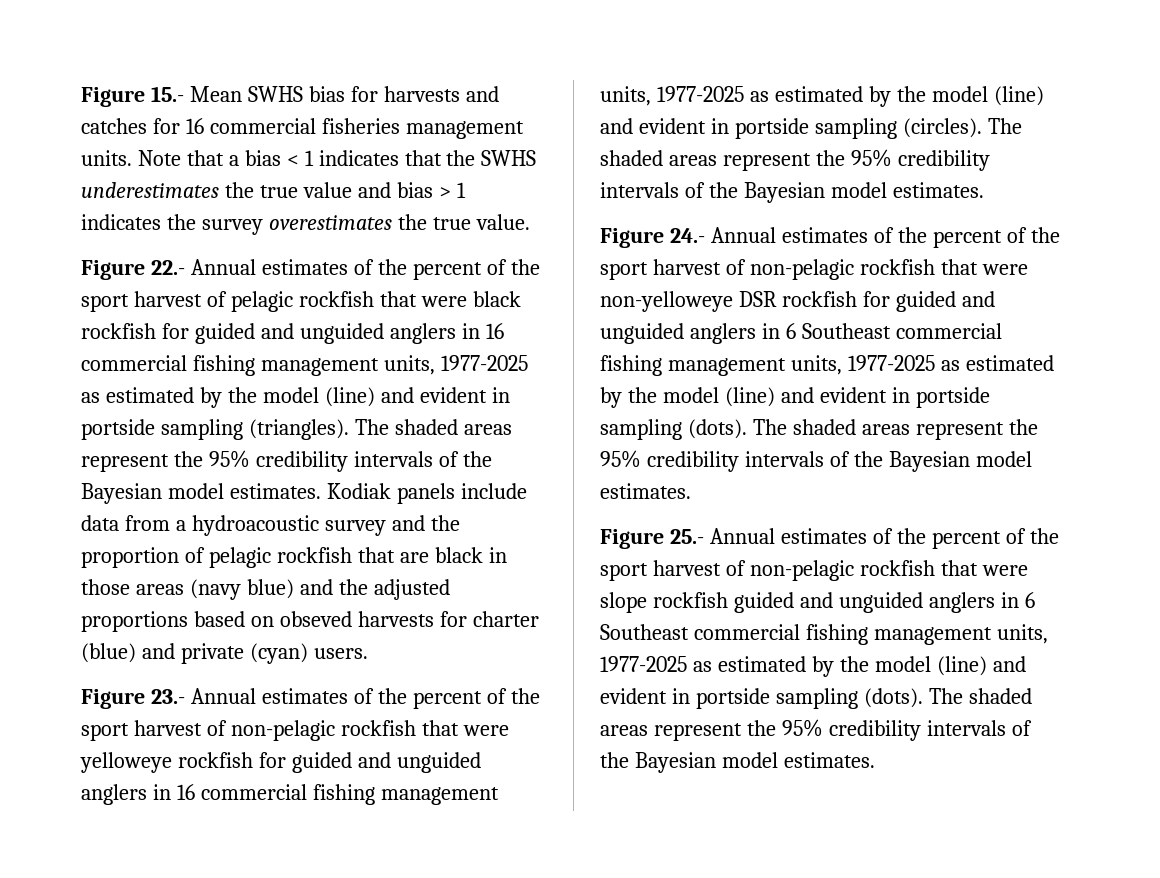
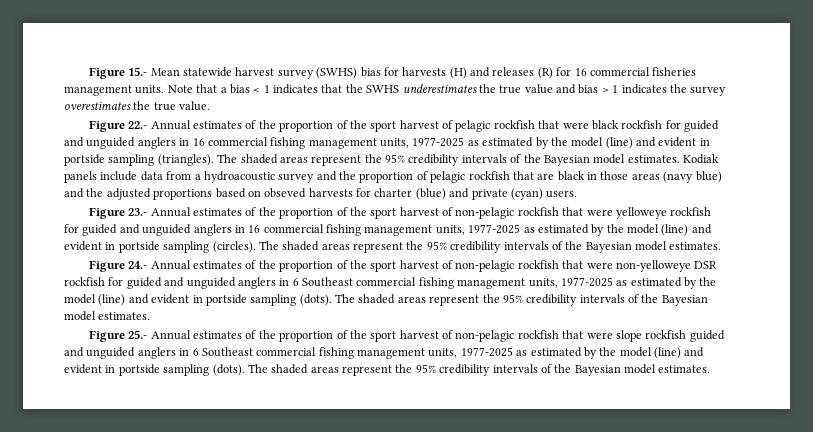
- Figure 15.- Mean SWHS bias for harvests and catches for 16 commercial fisheries management units.
+ Figure 15.- Mean statewide harvest survey (SWHS) bias for harvests (H) and releases (R) for 16 commercial fisheries management units.
- Figure 22.- Annual estimates of the percent of the sport harvest of pelagic rockfish that were black rockfish for guided and unguided anglers in 16 commercial fishing management units, 1977-2025 as estimated by the model (line) and evident in portside sampling (triangles).
+ Figure 22.- Annual estimates of the proportion of the sport harvest of pelagic rockfish that were black rockfish for guided and unguided anglers in 16 commercial fishing management units, 1977-2025 as estimated by the model (line) and evident in portside sampling (triangles).
- Figure 23.- Annual estimates of the percent of the sport harvest of non-pelagic rockfish that were yelloweye rockfish for guided and unguided anglers in 16 commercial fishing management units, 1977-2025 as estimated by the model (line) and evident in portside sampling (circles).
+ Figure 23.- Annual estimates of the proportion of the sport harvest of non-pelagic rockfish that were yelloweye rockfish for guided and unguided anglers in 16 commercial fishing management units, 1977-2025 as estimated by the model (line) and evident in portside sampling (circles).
- Figure 24.- Annual estimates of the percent of the sport harvest of non-pelagic rockfish that were non-yelloweye DSR rockfish for guided and unguided anglers in 6 Southeast commercial fishing management units, 1977-2025 as estimated by the model (line) and evident in portside sampling (dots).
+ Figure 24.- Annual estimates of the proportion of the sport harvest of non-pelagic rockfish that were non-yelloweye DSR rockfish for guided and unguided anglers in 6 Southeast commercial fishing management units, 1977-2025 as estimated by the model (line) and evident in portside sampling (dots).
- Figure 25.- Annual estimates of the percent of the sport harvest of non-pelagic rockfish that were slope rockfish guided and unguided anglers in 6 Southeast commercial fishing management units, 1977-2025 as estimated by the model (line) and evident in portside sampling (dots).
+ Figure 25.- Annual estimates of the proportion of the sport harvest of non-pelagic rockfish that were slope rockfish guided and unguided anglers in 6 Southeast commercial fishing management units, 1977-2025 as estimated by the model (line) and evident in portside sampling (dots).

